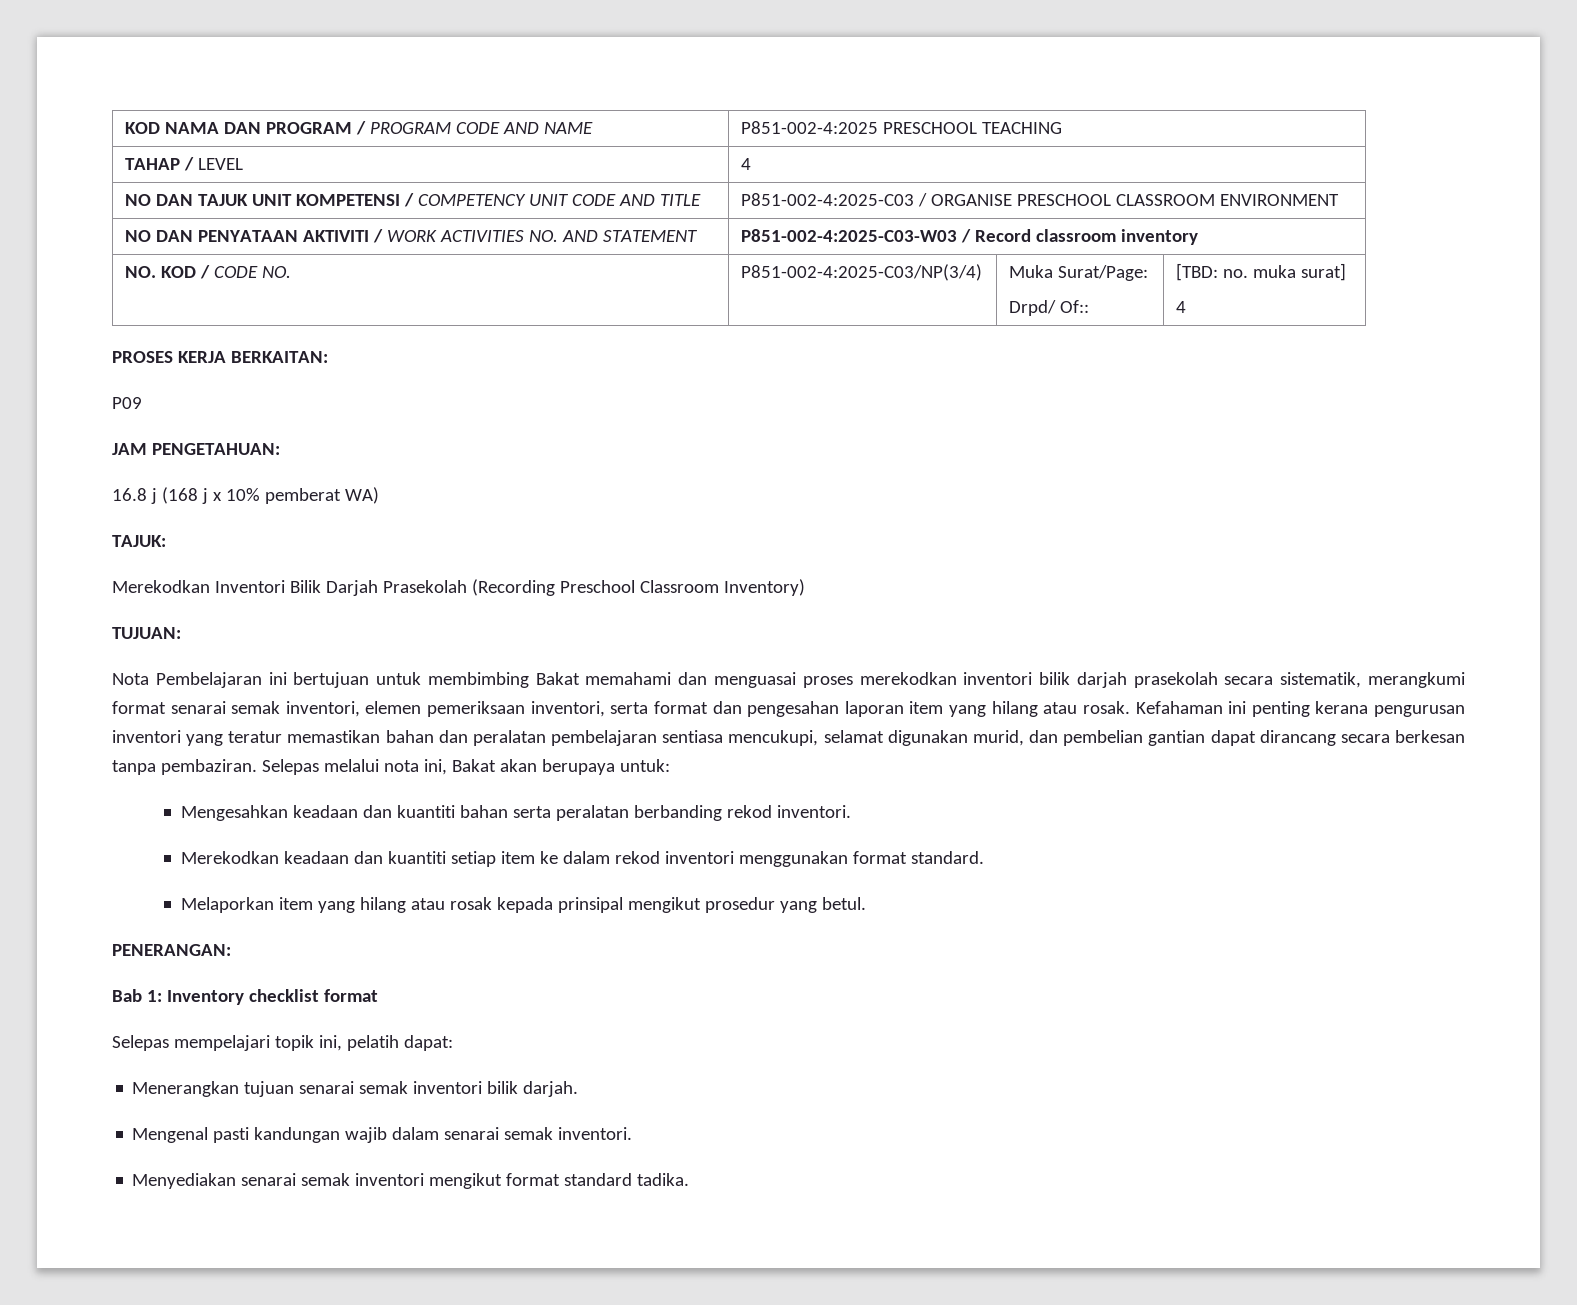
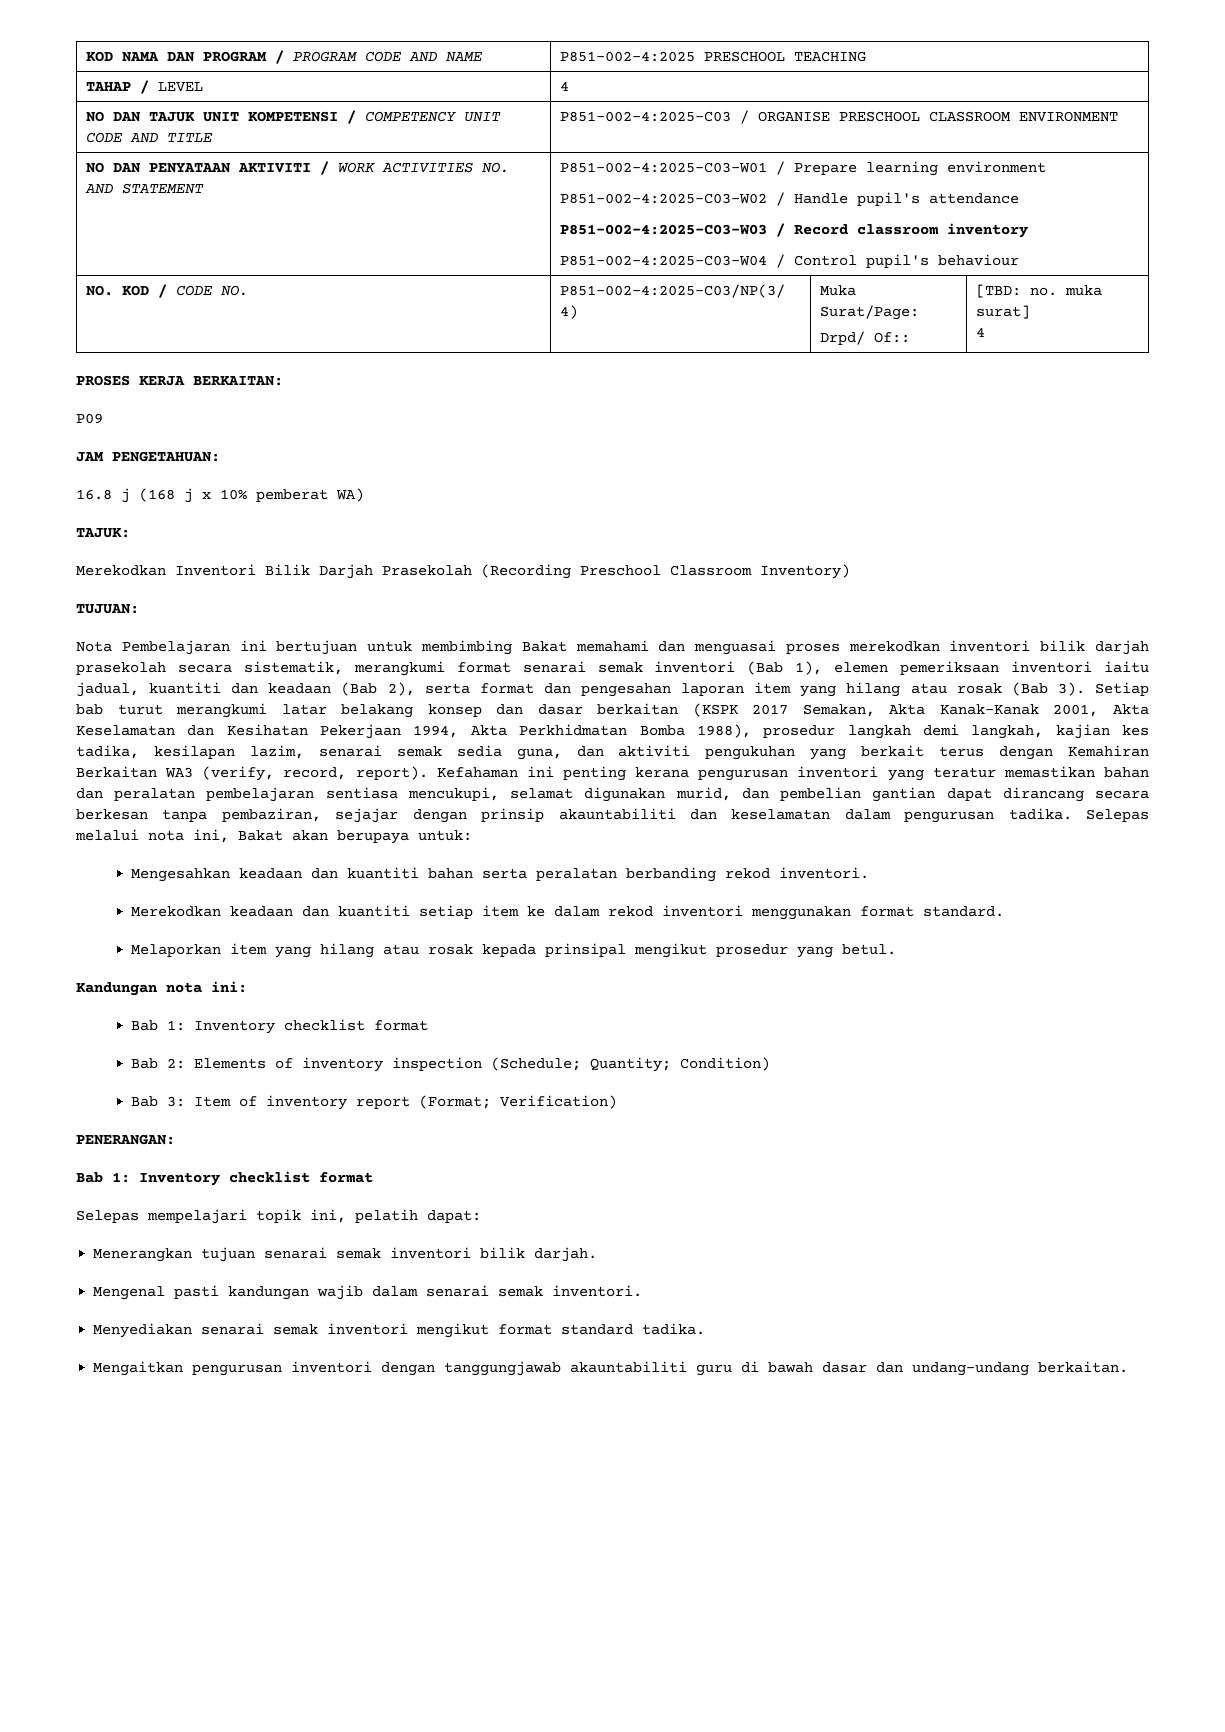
- NO DAN PENYATAAN AKTIVITI / WORK ACTIVITIES NO. AND STATEMENT | P851-002-4:2025-C03-W03 / Record classroom inventory
+ NO DAN PENYATAAN AKTIVITI / WORK ACTIVITIES NO. AND STATEMENT | P851-002-4:2025-C03-W01 / Prepare learning environment
+ P851-002-4:2025-C03-W02 / Handle pupil's attendance
+ P851-002-4:2025-C03-W03 / Record classroom inventory
+ P851-002-4:2025-C03-W04 / Control pupil's behaviour
- Nota Pembelajaran ini bertujuan untuk membimbing Bakat memahami dan menguasai proses merekodkan inventori bilik darjah prasekolah secara sistematik, merangkumi format senarai semak inventori, elemen pemeriksaan inventori, serta format dan pengesahan laporan item yang hilang atau rosak.
+ Nota Pembelajaran ini bertujuan untuk membimbing Bakat memahami dan menguasai proses merekodkan inventori bilik darjah prasekolah secara sistematik, merangkumi format senarai semak inventori (Bab 1), elemen pemeriksaan inventori iaitu jadual, kuantiti dan keadaan (Bab 2), serta format dan pengesahan laporan item yang hilang atau rosak (Bab 3). Setiap bab turut merangkumi latar belakang konsep dan dasar berkaitan (KSPK 2017 Semakan, Akta Kanak-Kanak 2001, Akta Keselamatan dan Kesihatan Pekerjaan 1994, Akta Perkhidmatan Bomba 1988), prosedur langkah demi langkah, kajian kes tadika, kesilapan lazim, senarai semak sedia guna, dan aktiviti pengukuhan yang berkait terus dengan Kemahiran Berkaitan WA3 (verify, record, report).
- Kefahaman ini penting kerana pengurusan inventori yang teratur memastikan bahan dan peralatan pembelajaran sentiasa mencukupi, selamat digunakan murid, dan pembelian gantian dapat dirancang secara berkesan tanpa pembaziran.
+ Kefahaman ini penting kerana pengurusan inventori yang teratur memastikan bahan dan peralatan pembelajaran sentiasa mencukupi, selamat digunakan murid, dan pembelian gantian dapat dirancang secara berkesan tanpa pembaziran, sejajar dengan prinsip akauntabiliti dan keselamatan dalam pengurusan tadika.
+ Kandungan nota ini:
+ Bab 1: Inventory checklist format
+ Bab 2: Elements of inventory inspection (Schedule; Quantity; Condition)
+ Bab 3: Item of inventory report (Format; Verification)
+ Mengaitkan pengurusan inventori dengan tanggungjawab akauntabiliti guru di bawah dasar dan undang-undang berkaitan.

